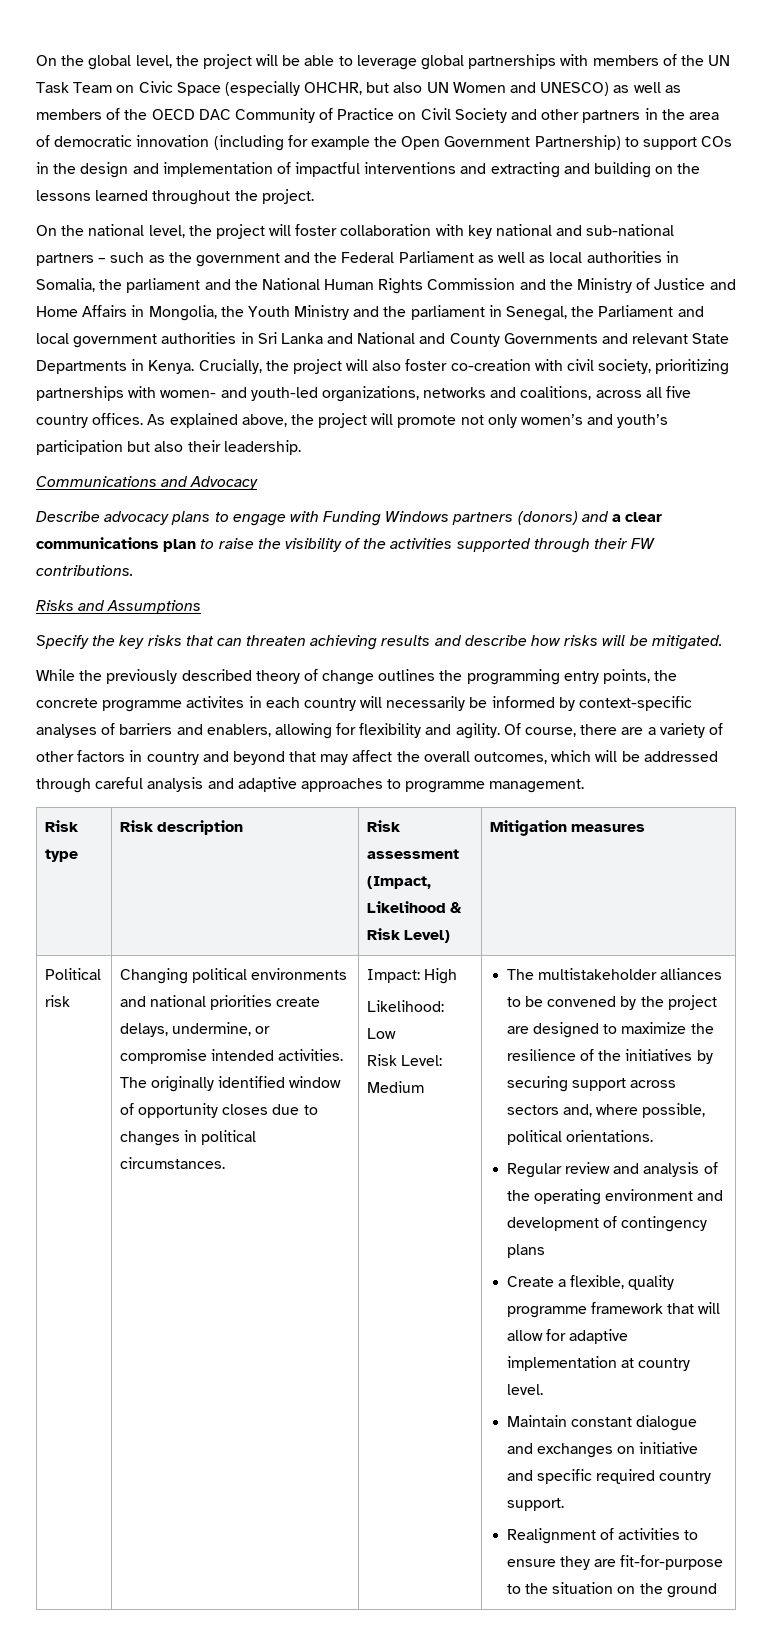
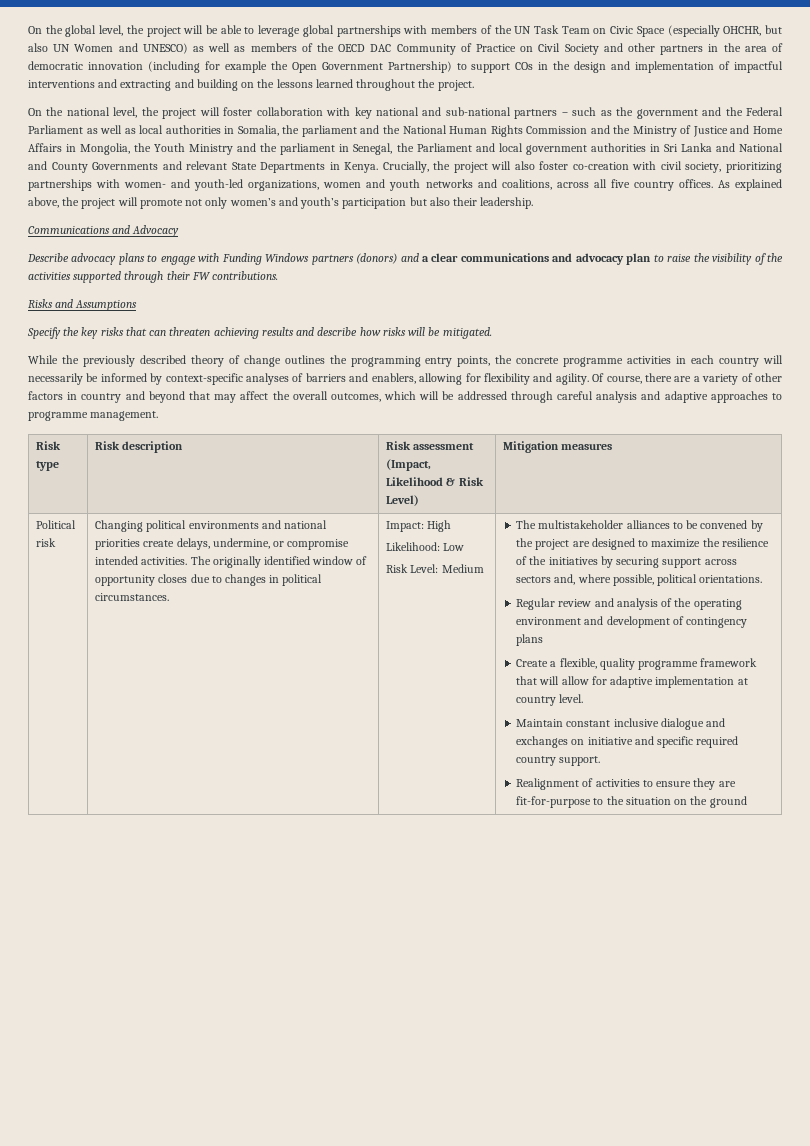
- Crucially, the project will also foster co-creation with civil society, prioritizing partnerships with women- and youth-led organizations, networks and coalitions, across all five country offices.
+ Crucially, the project will also foster co-creation with civil society, prioritizing partnerships with women- and youth-led organizations, women and youth networks and coalitions, across all five country offices.
- Describe advocacy plans to engage with Funding Windows partners (donors) and a clear communications plan to raise the visibility of the activities supported through their FW contributions.
+ Describe advocacy plans to engage with Funding Windows partners (donors) and a clear communications and advocacy plan to raise the visibility of the activities supported through their FW contributions.
- While the previously described theory of change outlines the programming entry points, the concrete programme activites in each country will necessarily be informed by context-specific analyses of barriers and enablers, allowing for flexibility and agility.
+ While the previously described theory of change outlines the programming entry points, the concrete programme activities in each country will necessarily be informed by context-specific analyses of barriers and enablers, allowing for flexibility and agility.
- Maintain constant dialogue and exchanges on initiative and specific required country support.
+ Maintain constant inclusive dialogue and exchanges on initiative and specific required country support.

